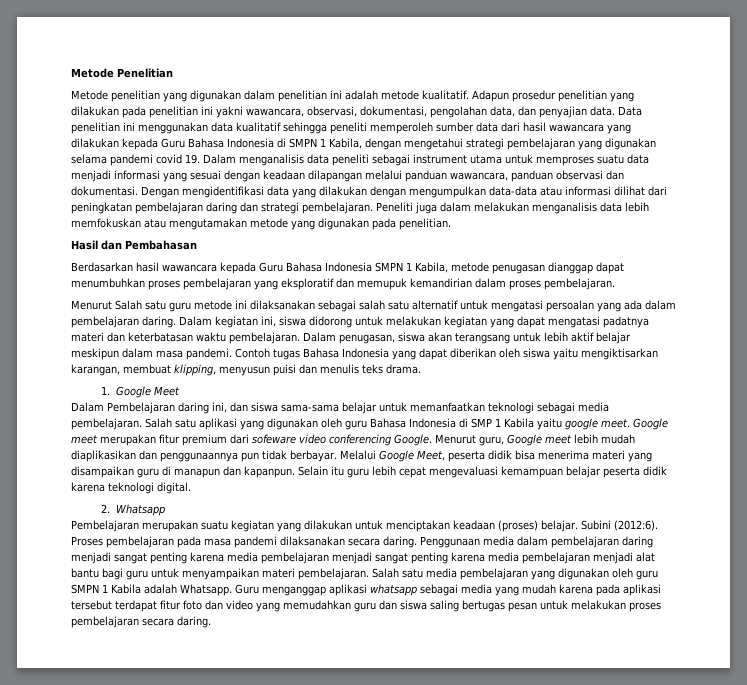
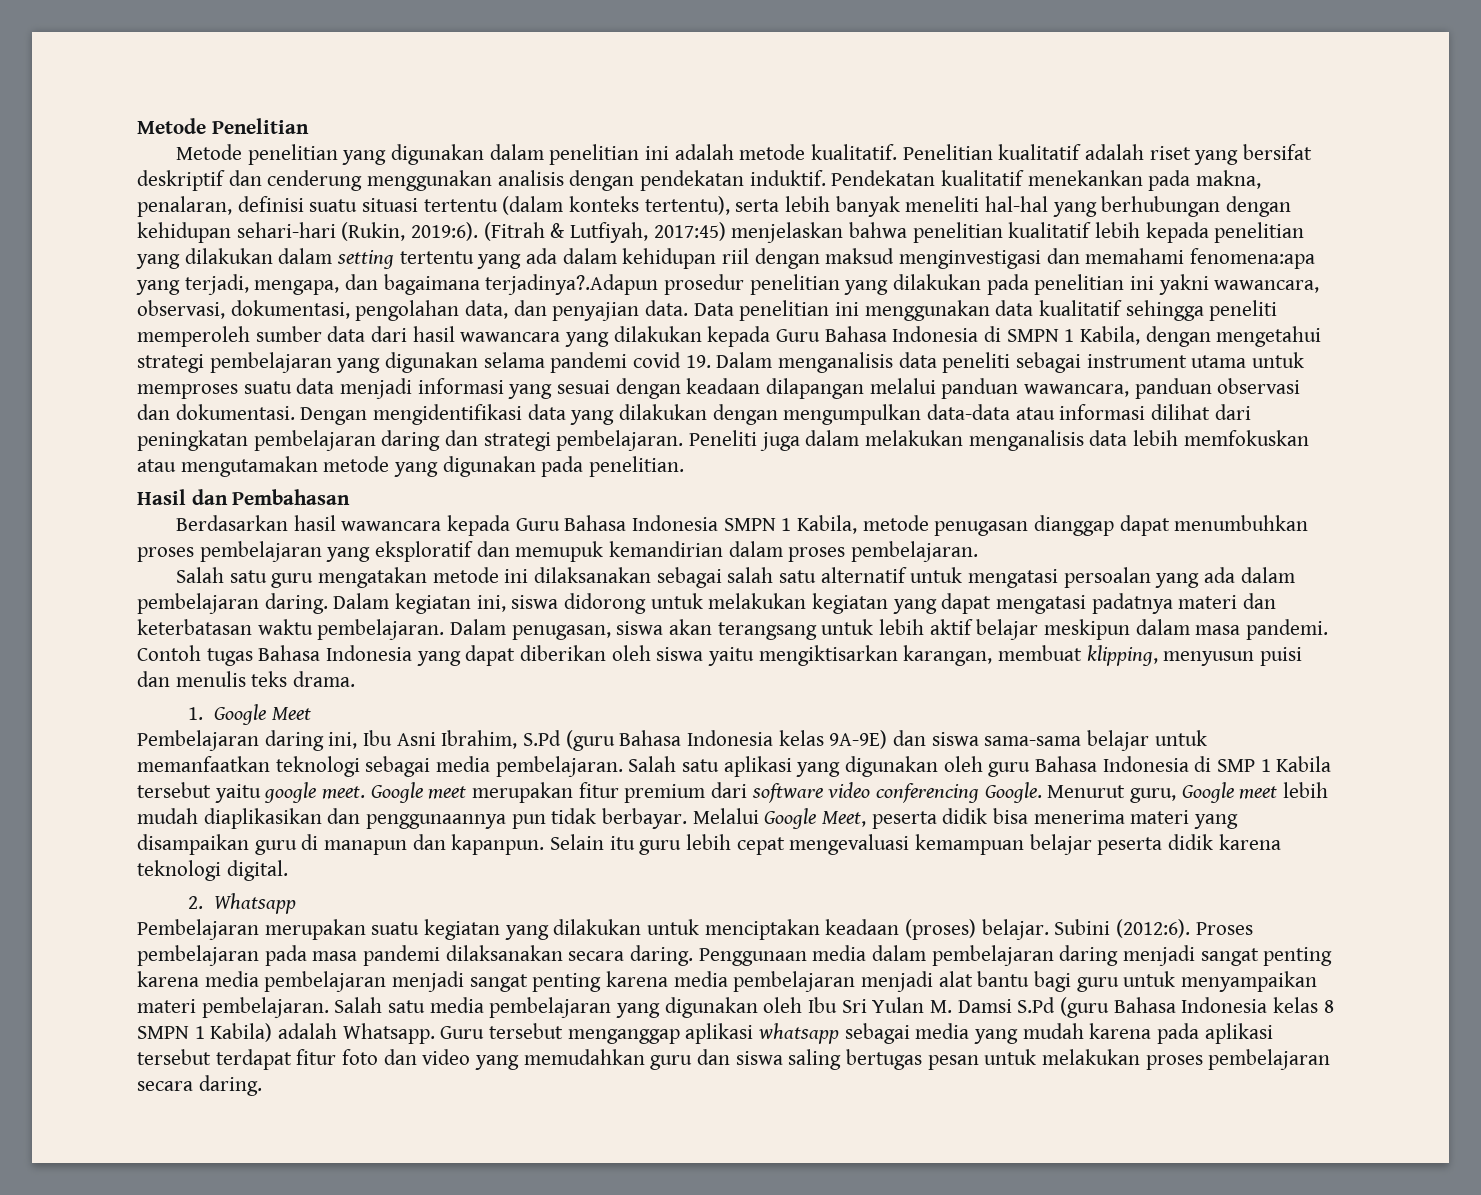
- Adapun prosedur penelitian yang dilakukan pada penelitian ini yakni wawancara, observasi, dokumentasi, pengolahan data, dan penyajian data.
+ Penelitian kualitatif adalah riset yang bersifat deskriptif dan cenderung menggunakan analisis dengan pendekatan induktif. Pendekatan kualitatif menekankan pada makna, penalaran, definisi suatu situasi tertentu (dalam konteks tertentu), serta lebih banyak meneliti hal-hal yang berhubungan dengan kehidupan sehari-hari (Rukin, 2019:6). (Fitrah & Lutfiyah, 2017:45) menjelaskan bahwa penelitian kualitatif lebih kepada penelitian yang dilakukan dalam setting tertentu yang ada dalam kehidupan riil dengan maksud menginvestigasi dan memahami fenomena:apa yang terjadi, mengapa, dan bagaimana terjadinya?.Adapun prosedur penelitian yang dilakukan pada penelitian ini yakni wawancara, observasi, dokumentasi, pengolahan data, dan penyajian data.
- Menurut Salah satu guru metode ini dilaksanakan sebagai salah satu alternatif untuk mengatasi persoalan yang ada dalam pembelajaran daring.
+ Salah satu guru mengatakan metode ini dilaksanakan sebagai salah satu alternatif untuk mengatasi persoalan yang ada dalam pembelajaran daring.
- Dalam Pembelajaran daring ini, dan siswa sama-sama belajar untuk memanfaatkan teknologi sebagai media pembelajaran.
+ Pembelajaran daring ini, Ibu Asni Ibrahim, S.Pd (guru Bahasa Indonesia kelas 9A-9E) dan siswa sama-sama belajar untuk memanfaatkan teknologi sebagai media pembelajaran.
- Salah satu aplikasi yang digunakan oleh guru Bahasa Indonesia di SMP 1 Kabila yaitu google meet.
+ Salah satu aplikasi yang digunakan oleh guru Bahasa Indonesia di SMP 1 Kabila tersebut yaitu google meet.
- Google meet merupakan fitur premium dari sofeware video conferencing Google.
+ Google meet merupakan fitur premium dari software video conferencing Google.
- Salah satu media pembelajaran yang digunakan oleh guru SMPN 1 Kabila adalah Whatsapp.
+ Salah satu media pembelajaran yang digunakan oleh Ibu Sri Yulan M. Damsi S.Pd (guru Bahasa Indonesia kelas 8 SMPN 1 Kabila) adalah Whatsapp.
- Guru menganggap aplikasi whatsapp sebagai media yang mudah karena pada aplikasi tersebut terdapat fitur foto dan video yang memudahkan guru dan siswa saling bertugas pesan untuk melakukan proses pembelajaran secara daring.
+ Guru tersebut menganggap aplikasi whatsapp sebagai media yang mudah karena pada aplikasi tersebut terdapat fitur foto dan video yang memudahkan guru dan siswa saling bertugas pesan untuk melakukan proses pembelajaran secara daring.

